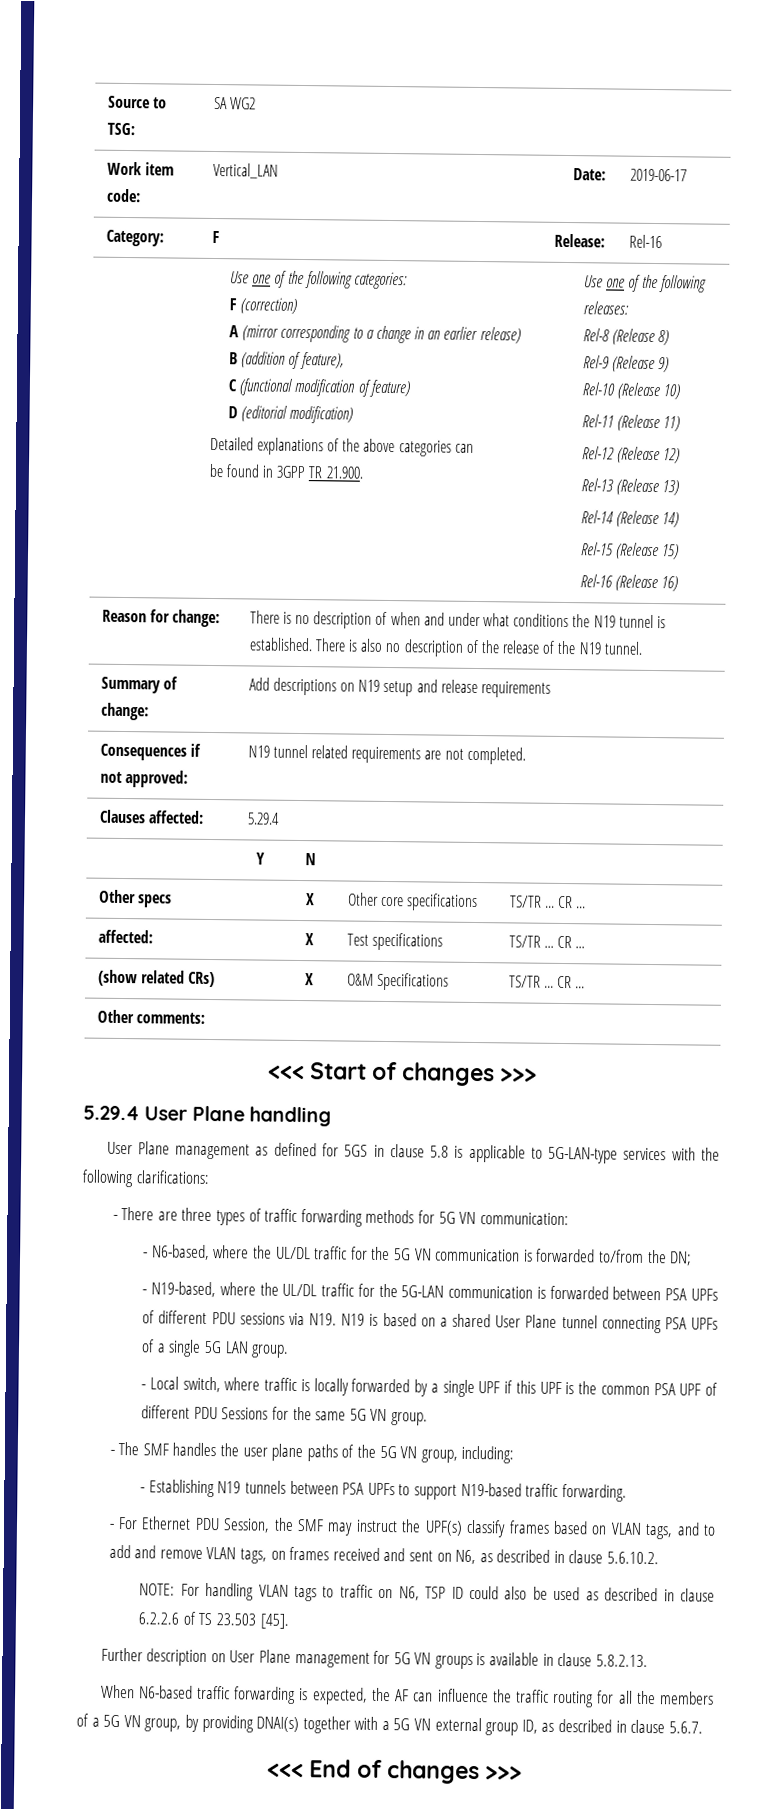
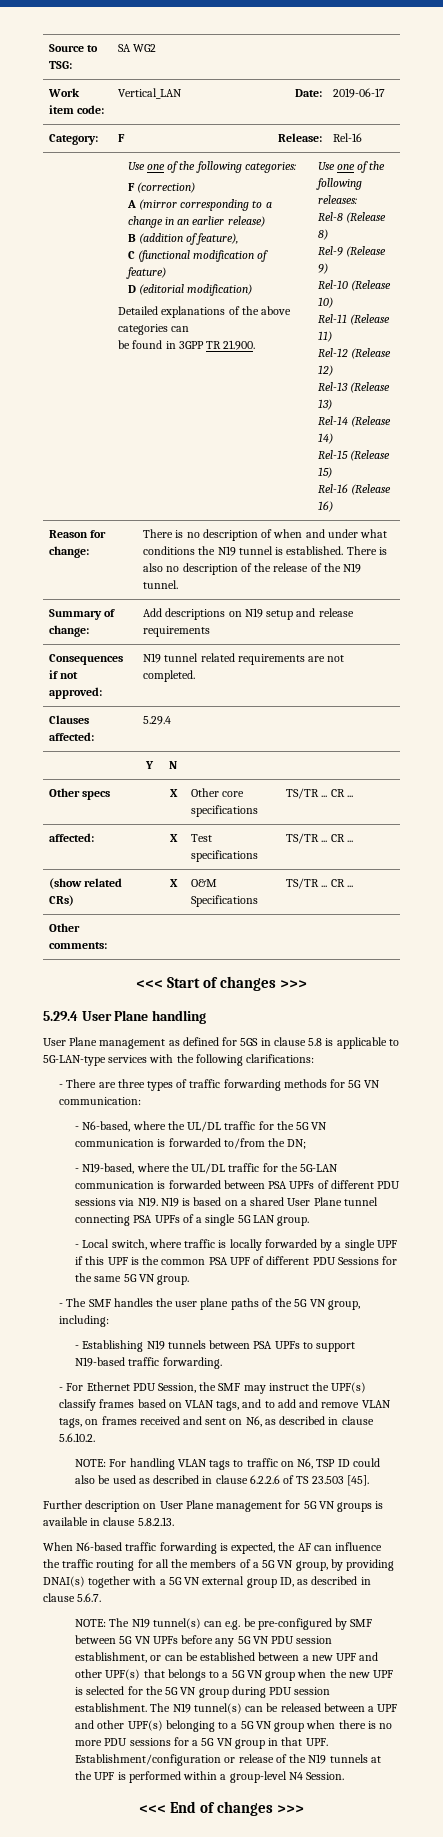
+ NOTE: The N19 tunnel(s) can e.g. be pre-configured by SMF between 5G VN UPFs before any 5G VN PDU session establishment, or can be established between a new UPF and other UPF(s) that belongs to a 5G VN group when the new UPF is selected for the 5G VN group during PDU session establishment. The N19 tunnel(s) can be released between a UPF and other UPF(s) belonging to a 5G VN group when there is no more PDU sessions for a 5G VN group in that UPF. Establishment/configuration or release of the N19 tunnels at the UPF is performed within a group-level N4 Session.

